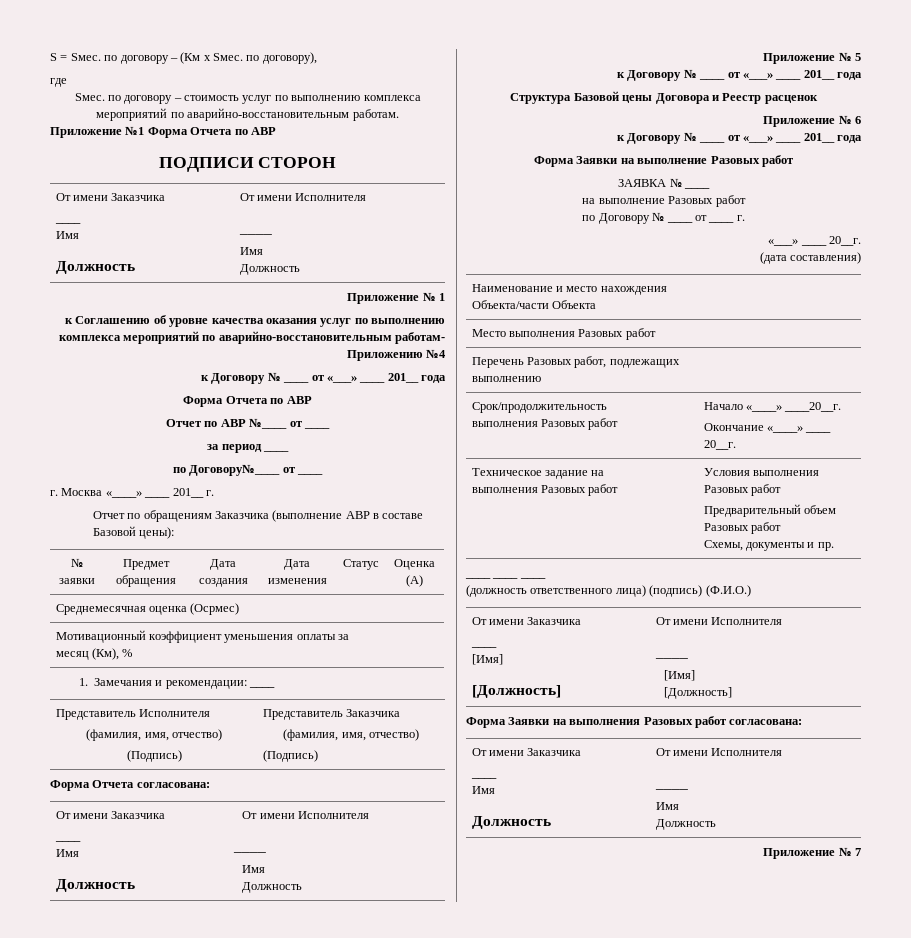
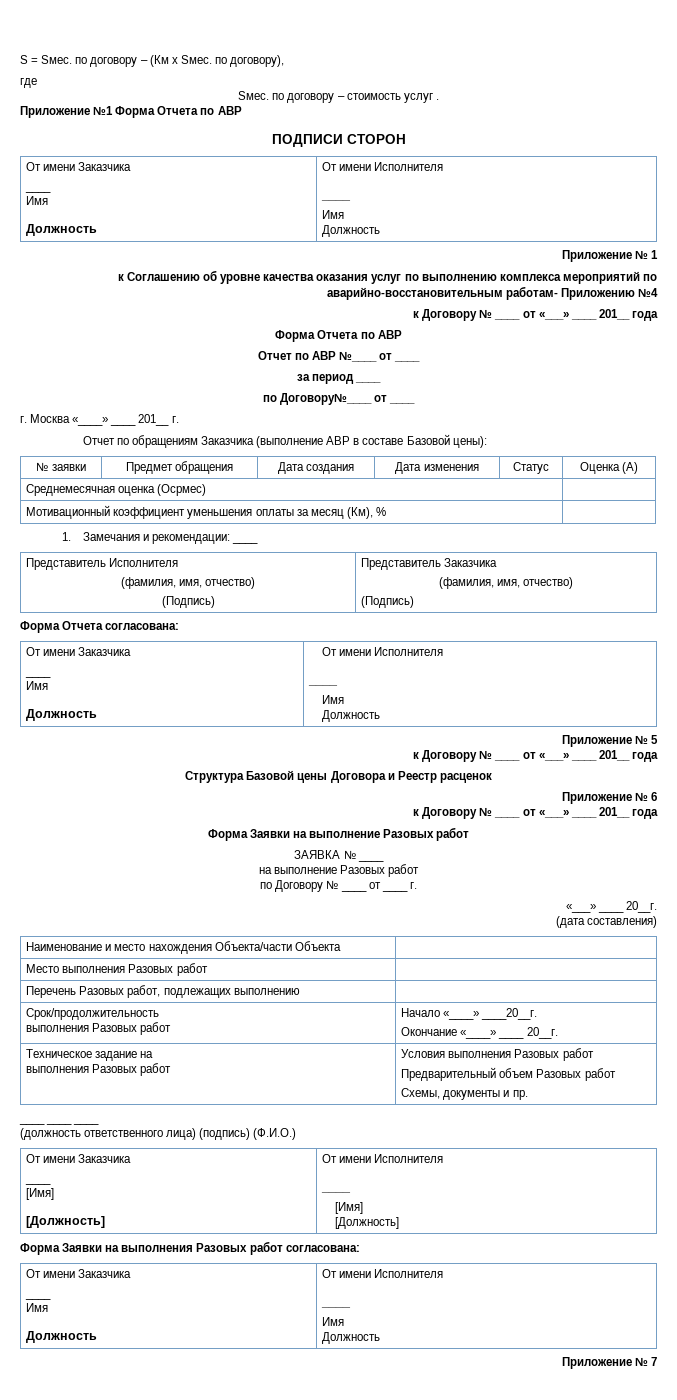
- Sмес. по договору – стоимость услуг по выполнению комплекса мероприятий по аварийно-восстановительным работам.
+ Sмес. по договору – стоимость услуг .

